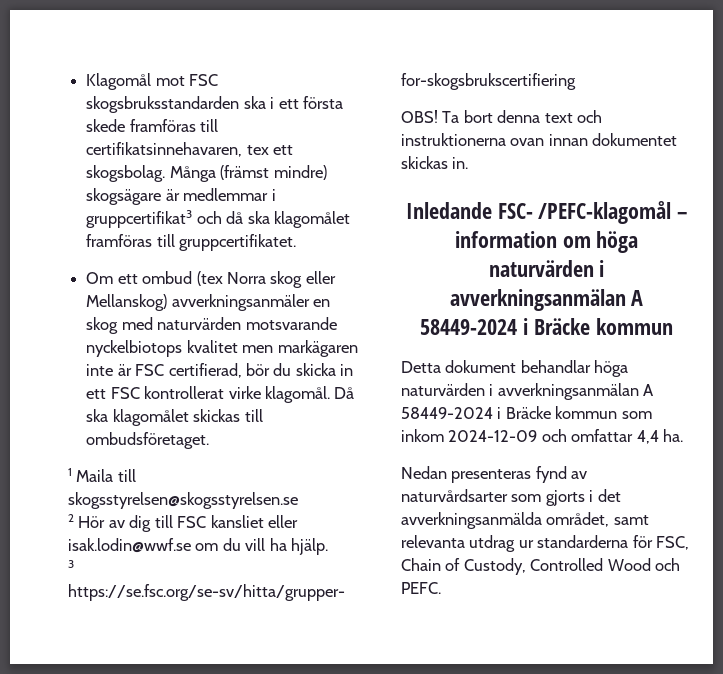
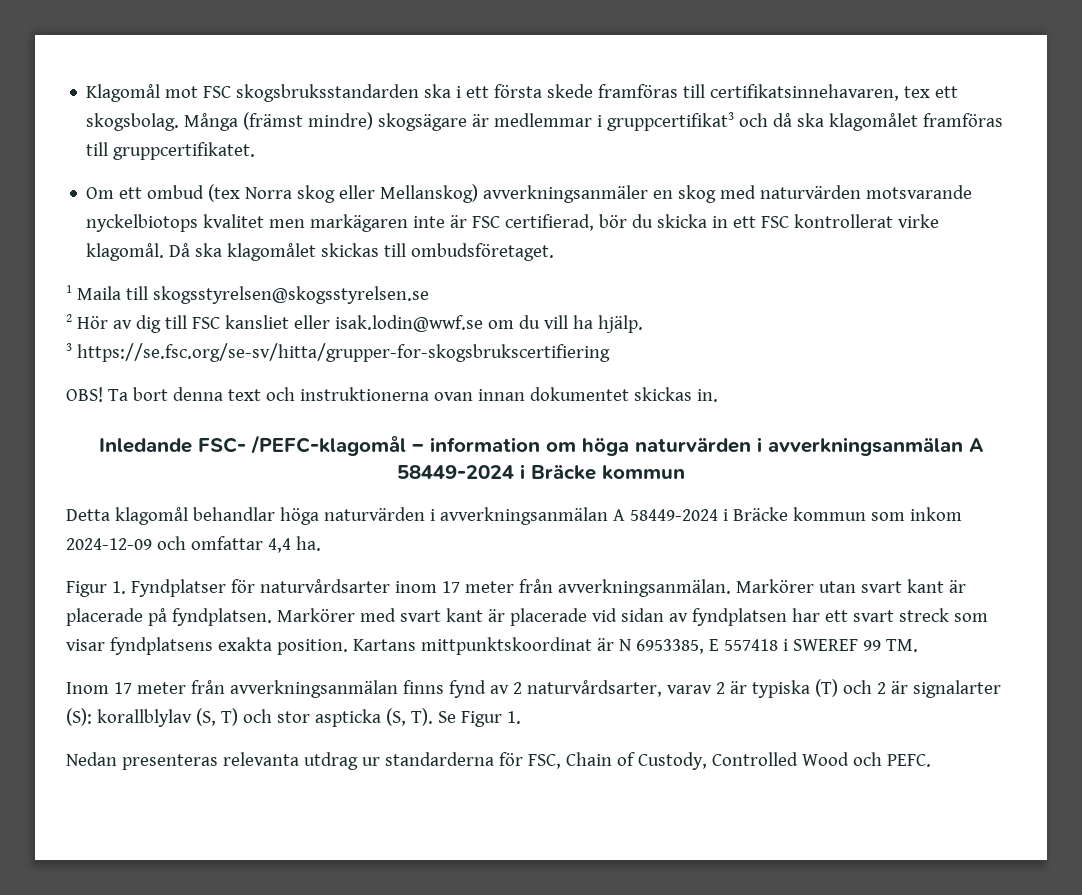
- Detta dokument behandlar höga naturvärden i avverkningsanmälan A 58449-2024 i Bräcke kommun som inkom 2024-12-09 och omfattar 4,4 ha.
+ Detta klagomål behandlar höga naturvärden i avverkningsanmälan A 58449-2024 i Bräcke kommun som inkom 2024-12-09 och omfattar 4,4 ha.
- Nedan presenteras fynd av naturvårdsarter som gjorts i det avverkningsanmälda området, samt relevanta utdrag ur standarderna för FSC, Chain of Custody, Controlled Wood och PEFC.
+ Figur 1. Fyndplatser för naturvårdsarter inom 17 meter från avverkningsanmälan. Markörer utan svart kant är placerade på fyndplatsen. Markörer med svart kant är placerade vid sidan av fyndplatsen har ett svart streck som visar fyndplatsens exakta position. Kartans mittpunktskoordinat är N 6953385, E 557418 i SWEREF 99 TM.
+ Inom 17 meter från avverkningsanmälan finns fynd av 2 naturvårdsarter, varav 2 är typiska (T) och 2 är signalarter (S): korallblylav (S, T) och stor aspticka (S, T). Se Figur 1.
+ Nedan presenteras relevanta utdrag ur standarderna för FSC, Chain of Custody, Controlled Wood och PEFC.

